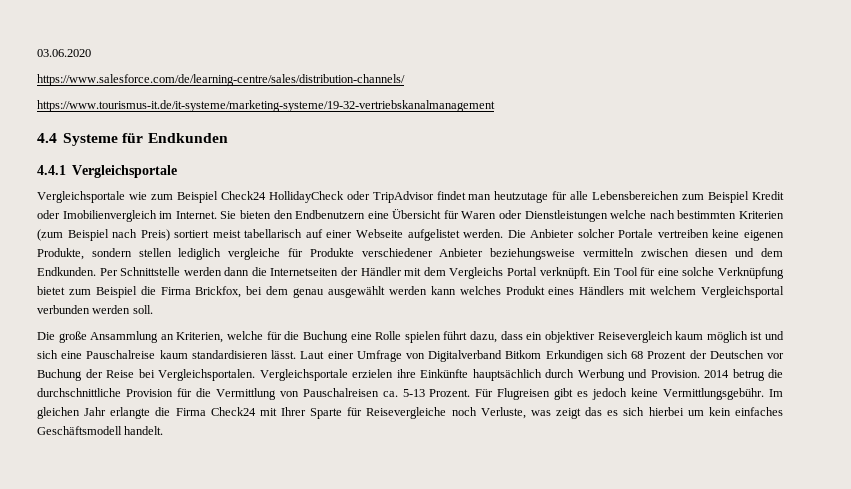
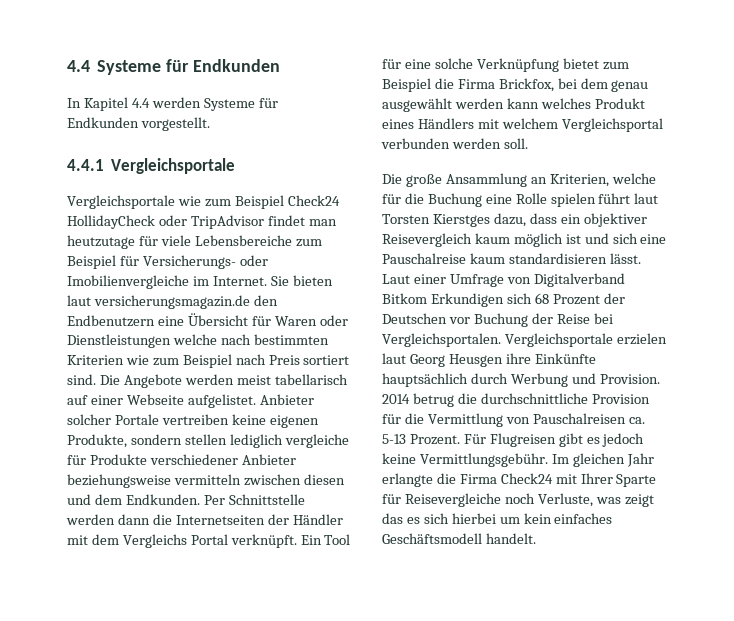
- 03.06.2020
- https://www.salesforce.com/de/learning-centre/sales/distribution-channels/
- https://www.tourismus-it.de/it-systeme/marketing-systeme/19-32-vertriebskanalmanagement
+ In Kapitel 4.4 werden Systeme für Endkunden vorgestellt.
- Vergleichsportale wie zum Beispiel Check24 HollidayCheck oder TripAdvisor findet man heutzutage für alle Lebensbereichen zum Beispiel Kredit oder Imobilienvergleich im Internet.
+ Vergleichsportale wie zum Beispiel Check24 HollidayCheck oder TripAdvisor findet man heutzutage für viele Lebensbereiche zum Beispiel für Versicherungs- oder Imobilienvergleiche im Internet.
- Sie bieten den Endbenutzern eine Übersicht für Waren oder Dienstleistungen welche nach bestimmten Kriterien (zum Beispiel nach Preis) sortiert meist tabellarisch auf einer Webseite aufgelistet werden. Die Anbieter solcher Portale vertreiben keine eigenen Produkte, sondern stellen lediglich vergleiche für Produkte verschiedener Anbieter beziehungsweise vermitteln zwischen diesen und dem Endkunden.
+ Sie bieten laut versicherungsmagazin.de den Endbenutzern eine Übersicht für Waren oder Dienstleistungen welche nach bestimmten Kriterien wie zum Beispiel nach Preis sortiert sind. Die Angebote werden meist tabellarisch auf einer Webseite aufgelistet. Anbieter solcher Portale vertreiben keine eigenen Produkte, sondern stellen lediglich vergleiche für Produkte verschiedener Anbieter beziehungsweise vermitteln zwischen diesen und dem Endkunden.
- Die große Ansammlung an Kriterien, welche für die Buchung eine Rolle spielen führt dazu, dass ein objektiver Reisevergleich kaum möglich ist und sich eine Pauschalreise kaum standardisieren lässt.
+ Die große Ansammlung an Kriterien, welche für die Buchung eine Rolle spielen führt laut Torsten Kierstges dazu, dass ein objektiver Reisevergleich kaum möglich ist und sich eine Pauschalreise kaum standardisieren lässt.
- Vergleichsportale erzielen ihre Einkünfte hauptsächlich durch Werbung und Provision.
+ Vergleichsportale erzielen laut Georg Heusgen ihre Einkünfte hauptsächlich durch Werbung und Provision.

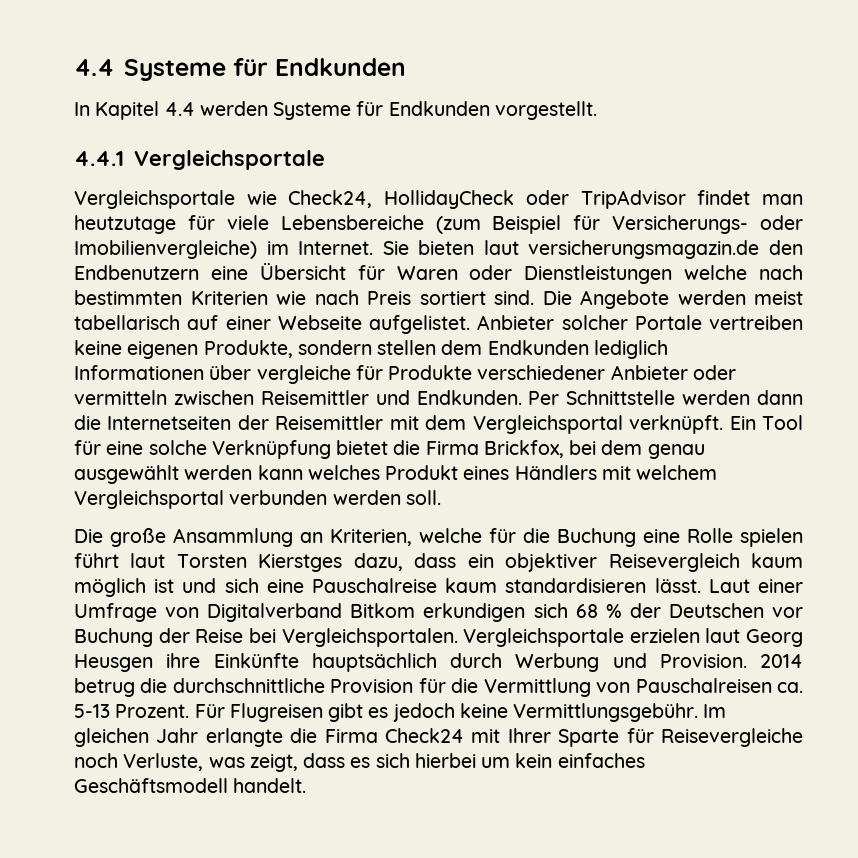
- Vergleichsportale wie zum Beispiel Check24 HollidayCheck oder TripAdvisor findet man heutzutage für viele Lebensbereiche zum Beispiel für Versicherungs- oder Imobilienvergleiche im Internet.
+ Vergleichsportale wie Check24, HollidayCheck oder TripAdvisor findet man heutzutage für viele Lebensbereiche (zum Beispiel für Versicherungs- oder Imobilienvergleiche) im Internet.
- Sie bieten laut versicherungsmagazin.de den Endbenutzern eine Übersicht für Waren oder Dienstleistungen welche nach bestimmten Kriterien wie zum Beispiel nach Preis sortiert sind.
+ Sie bieten laut versicherungsmagazin.de den Endbenutzern eine Übersicht für Waren oder Dienstleistungen welche nach bestimmten Kriterien wie nach Preis sortiert sind.
- Anbieter solcher Portale vertreiben keine eigenen Produkte, sondern stellen lediglich vergleiche für Produkte verschiedener Anbieter beziehungsweise vermitteln zwischen diesen und dem Endkunden.
+ Anbieter solcher Portale vertreiben keine eigenen Produkte, sondern stellen dem Endkunden lediglich Informationen über vergleiche für Produkte verschiedener Anbieter oder vermitteln zwischen Reisemittler und Endkunden.
- Per Schnittstelle werden dann die Internetseiten der Händler mit dem Vergleichs Portal verknüpft.
+ Per Schnittstelle werden dann die Internetseiten der Reisemittler mit dem Vergleichsportal verknüpft.
- Ein Tool für eine solche Verknüpfung bietet zum Beispiel die Firma Brickfox, bei dem genau ausgewählt werden kann welches Produkt eines Händlers mit welchem Vergleichsportal verbunden werden soll.
+ Ein Tool für eine solche Verknüpfung bietet die Firma Brickfox, bei dem genau ausgewählt werden kann welches Produkt eines Händlers mit welchem Vergleichsportal verbunden werden soll.
- Laut einer Umfrage von Digitalverband Bitkom Erkundigen sich 68 Prozent der Deutschen vor Buchung der Reise bei Vergleichsportalen.
+ Laut einer Umfrage von Digitalverband Bitkom erkundigen sich 68 % der Deutschen vor Buchung der Reise bei Vergleichsportalen.
- Im gleichen Jahr erlangte die Firma Check24 mit Ihrer Sparte für Reisevergleiche noch Verluste, was zeigt das es sich hierbei um kein einfaches Geschäftsmodell handelt.
+ Im gleichen Jahr erlangte die Firma Check24 mit Ihrer Sparte für Reisevergleiche noch Verluste, was zeigt, dass es sich hierbei um kein einfaches Geschäftsmodell handelt.

